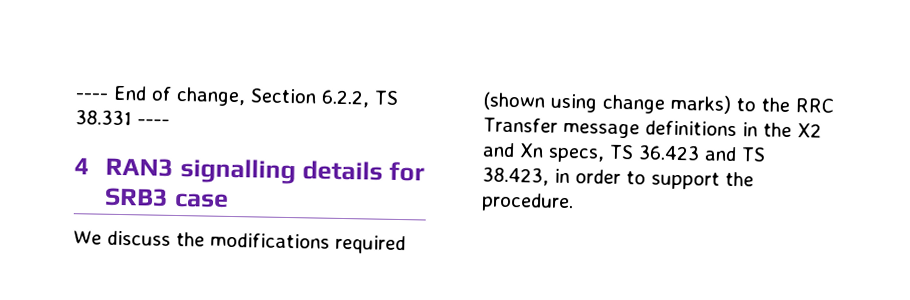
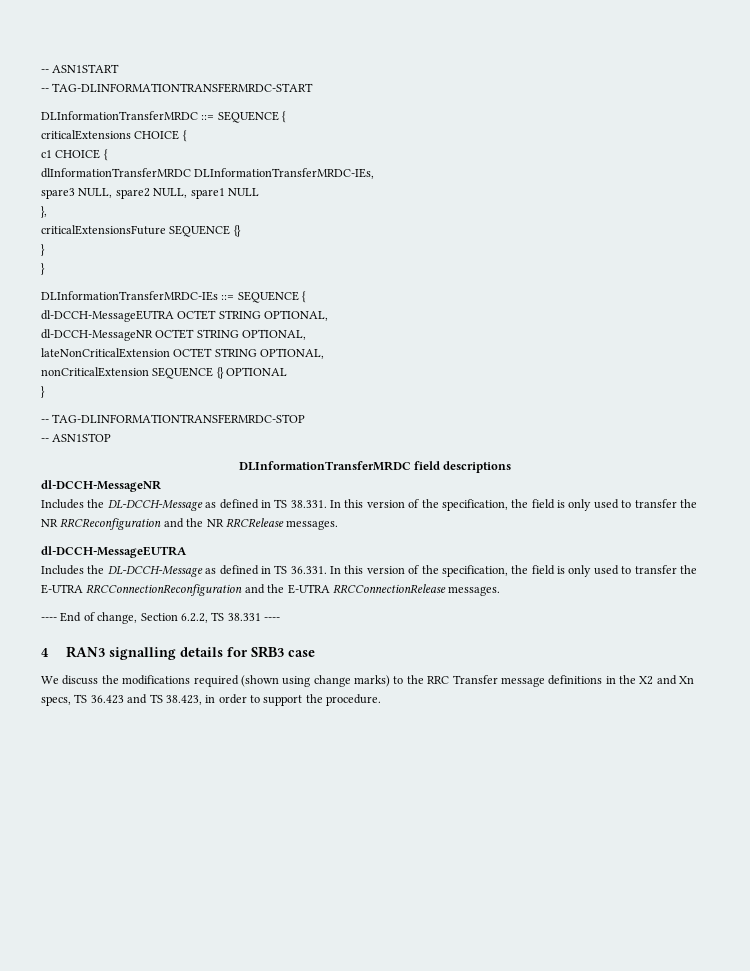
+ -- ASN1START
+ -- TAG-DLINFORMATIONTRANSFERMRDC-START
+ DLInformationTransferMRDC ::= SEQUENCE {
+ criticalExtensions CHOICE {
+ c1 CHOICE {
+ dlInformationTransferMRDC DLInformationTransferMRDC-IEs,
+ spare3 NULL, spare2 NULL, spare1 NULL
+ },
+ criticalExtensionsFuture SEQUENCE {}
+ }
+ }
+ DLInformationTransferMRDC-IEs ::= SEQUENCE {
+ dl-DCCH-MessageEUTRA OCTET STRING OPTIONAL,
+ dl-DCCH-MessageNR OCTET STRING OPTIONAL,
+ lateNonCriticalExtension OCTET STRING OPTIONAL,
+ nonCriticalExtension SEQUENCE {} OPTIONAL
+ }
+ -- TAG-DLINFORMATIONTRANSFERMRDC-STOP
+ -- ASN1STOP
+ DLInformationTransferMRDC field descriptions
+ dl-DCCH-MessageNR
+ Includes the DL-DCCH-Message as defined in TS 38.331. In this version of the specification, the field is only used to transfer the NR RRCReconfiguration and the NR RRCRelease messages.
+ dl-DCCH-MessageEUTRA
+ Includes the DL-DCCH-Message as defined in TS 36.331. In this version of the specification, the field is only used to transfer the E-UTRA RRCConnectionReconfiguration and the E-UTRA RRCConnectionRelease messages.

